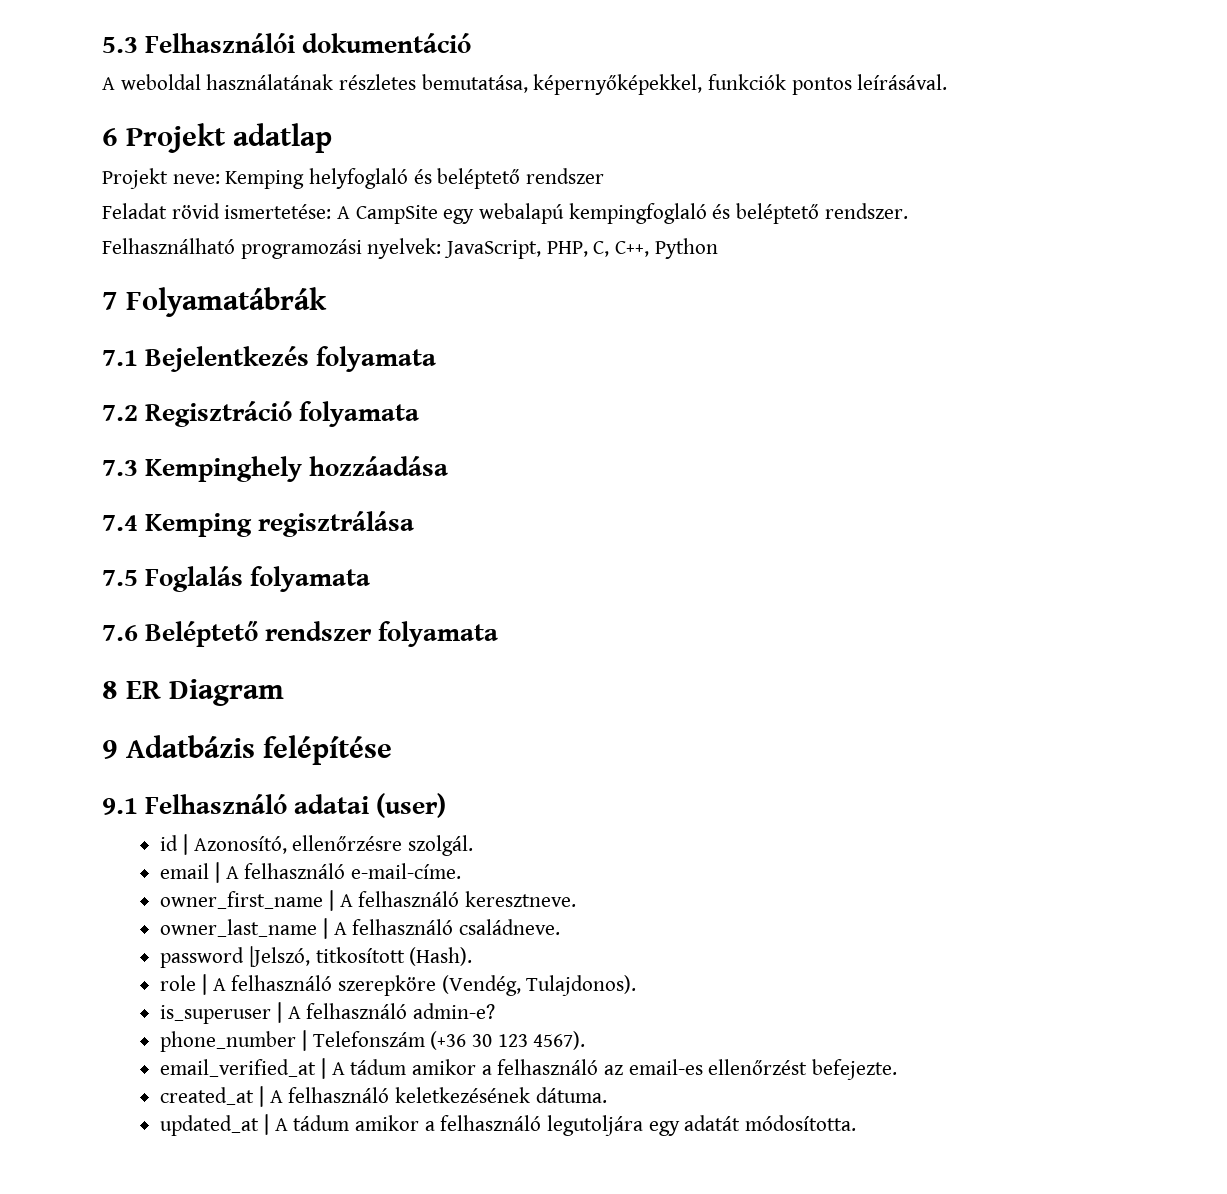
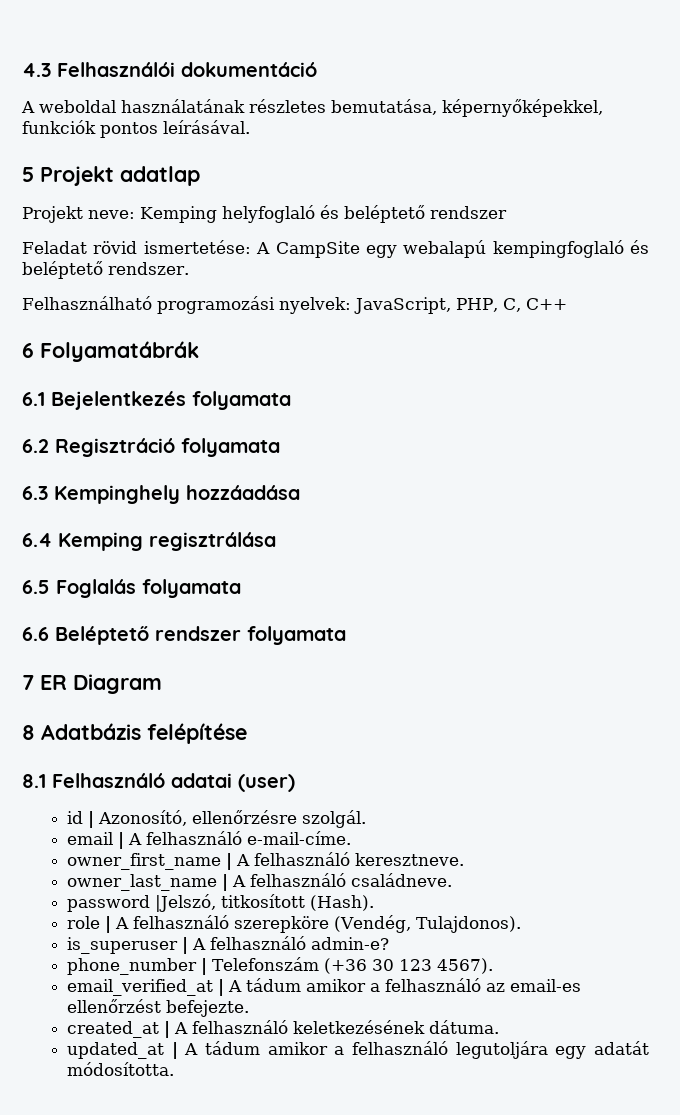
- 5.3 Felhasználói dokumentáció
+ 4.3 Felhasználói dokumentáció
- 6 Projekt adatlap
+ 5 Projekt adatlap
- Felhasználható programozási nyelvek: JavaScript, PHP, C, C++, Python
- 7 Folyamatábrák
+ Felhasználható programozási nyelvek: JavaScript, PHP, C, C++
+ 6 Folyamatábrák
- 7.1 Bejelentkezés folyamata
+ 6.1 Bejelentkezés folyamata
- 7.2 Regisztráció folyamata
+ 6.2 Regisztráció folyamata
- 7.3 Kempinghely hozzáadása
+ 6.3 Kempinghely hozzáadása
- 7.4 Kemping regisztrálása
+ 6.4 Kemping regisztrálása
- 7.5 Foglalás folyamata
+ 6.5 Foglalás folyamata
- 7.6 Beléptető rendszer folyamata
+ 6.6 Beléptető rendszer folyamata
- 8 ER Diagram
+ 7 ER Diagram
- 9 Adatbázis felépítése
+ 8 Adatbázis felépítése
- 9.1 Felhasználó adatai (user)
+ 8.1 Felhasználó adatai (user)

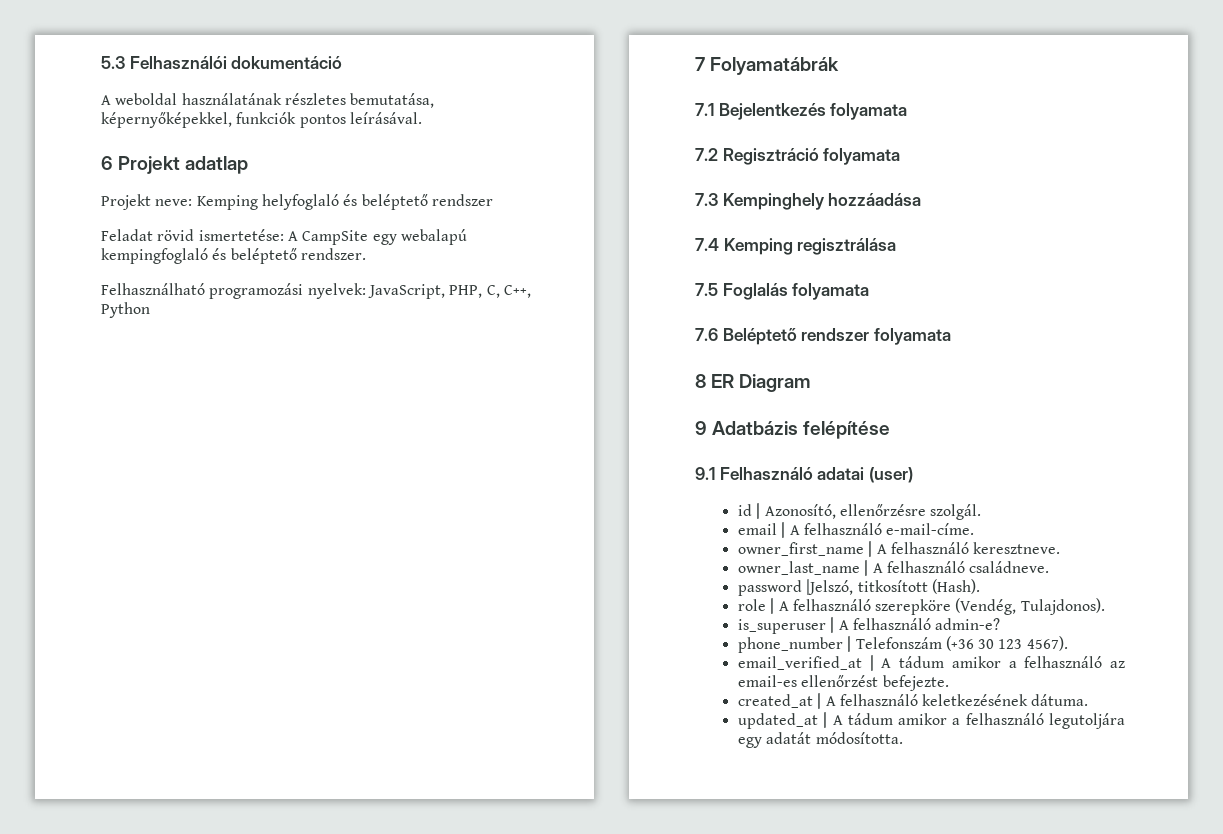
- 4.3 Felhasználói dokumentáció
+ 5.3 Felhasználói dokumentáció
- 5 Projekt adatlap
+ 6 Projekt adatlap
- Felhasználható programozási nyelvek: JavaScript, PHP, C, C++
- 6 Folyamatábrák
+ Felhasználható programozási nyelvek: JavaScript, PHP, C, C++, Python
+ 7 Folyamatábrák
- 6.1 Bejelentkezés folyamata
+ 7.1 Bejelentkezés folyamata
- 6.2 Regisztráció folyamata
+ 7.2 Regisztráció folyamata
- 6.3 Kempinghely hozzáadása
+ 7.3 Kempinghely hozzáadása
- 6.4 Kemping regisztrálása
+ 7.4 Kemping regisztrálása
- 6.5 Foglalás folyamata
+ 7.5 Foglalás folyamata
- 6.6 Beléptető rendszer folyamata
+ 7.6 Beléptető rendszer folyamata
- 7 ER Diagram
+ 8 ER Diagram
- 8 Adatbázis felépítése
+ 9 Adatbázis felépítése
- 8.1 Felhasználó adatai (user)
+ 9.1 Felhasználó adatai (user)

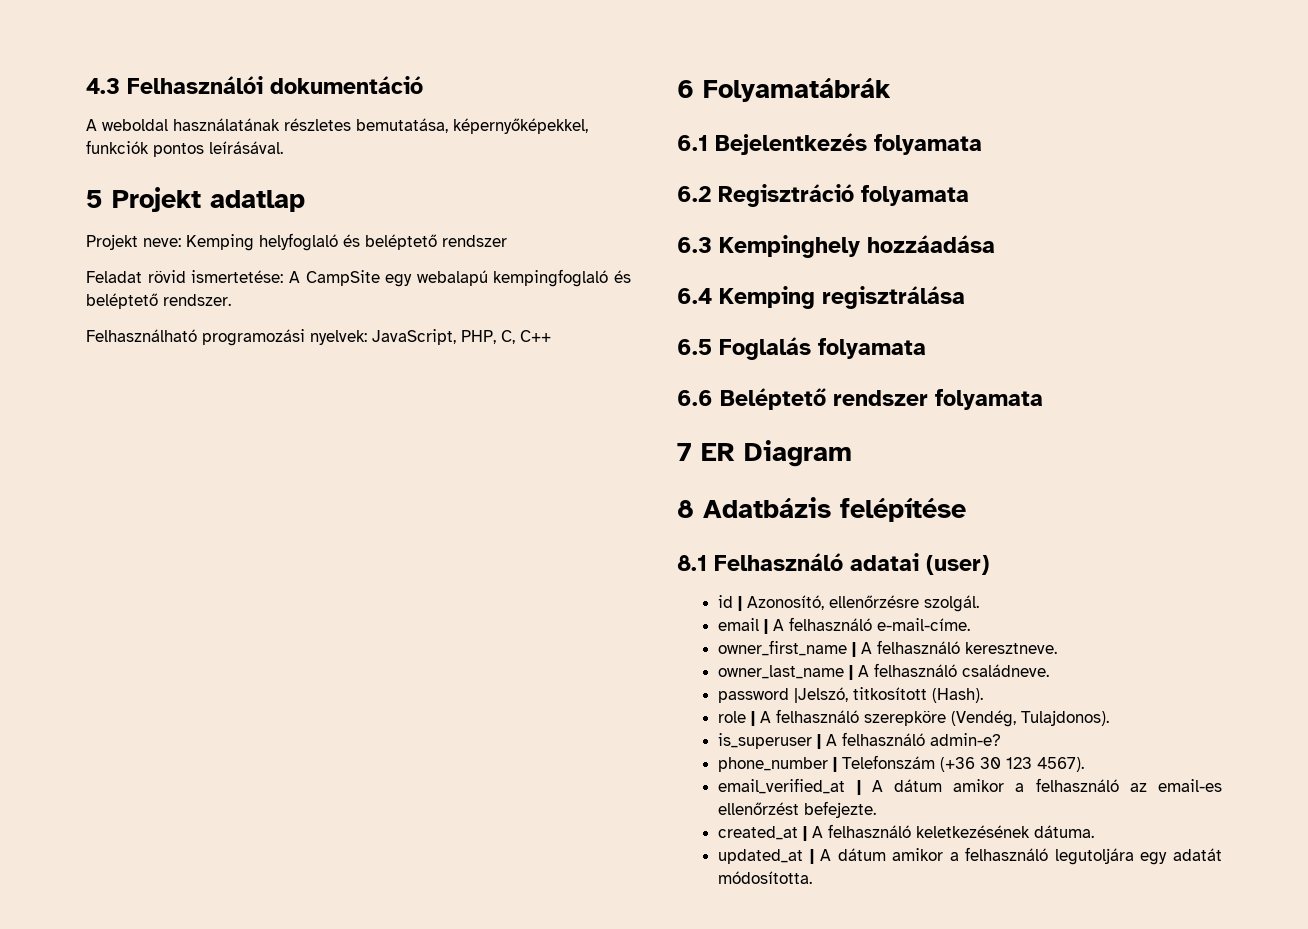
- 5.3 Felhasználói dokumentáció
+ 4.3 Felhasználói dokumentáció
- 6 Projekt adatlap
+ 5 Projekt adatlap
- Felhasználható programozási nyelvek: JavaScript, PHP, C, C++, Python
- 7 Folyamatábrák
+ Felhasználható programozási nyelvek: JavaScript, PHP, C, C++
+ 6 Folyamatábrák
- 7.1 Bejelentkezés folyamata
+ 6.1 Bejelentkezés folyamata
- 7.2 Regisztráció folyamata
+ 6.2 Regisztráció folyamata
- 7.3 Kempinghely hozzáadása
+ 6.3 Kempinghely hozzáadása
- 7.4 Kemping regisztrálása
+ 6.4 Kemping regisztrálása
- 7.5 Foglalás folyamata
+ 6.5 Foglalás folyamata
- 7.6 Beléptető rendszer folyamata
+ 6.6 Beléptető rendszer folyamata
- 8 ER Diagram
+ 7 ER Diagram
- 9 Adatbázis felépítése
+ 8 Adatbázis felépítése
- 9.1 Felhasználó adatai (user)
+ 8.1 Felhasználó adatai (user)
- email_verified_at | A tádum amikor a felhasználó az email-es ellenőrzést befejezte.
+ email_verified_at | A dátum amikor a felhasználó az email-es ellenőrzést befejezte.
- updated_at | A tádum amikor a felhasználó legutoljára egy adatát módosította.
+ updated_at | A dátum amikor a felhasználó legutoljára egy adatát módosította.

